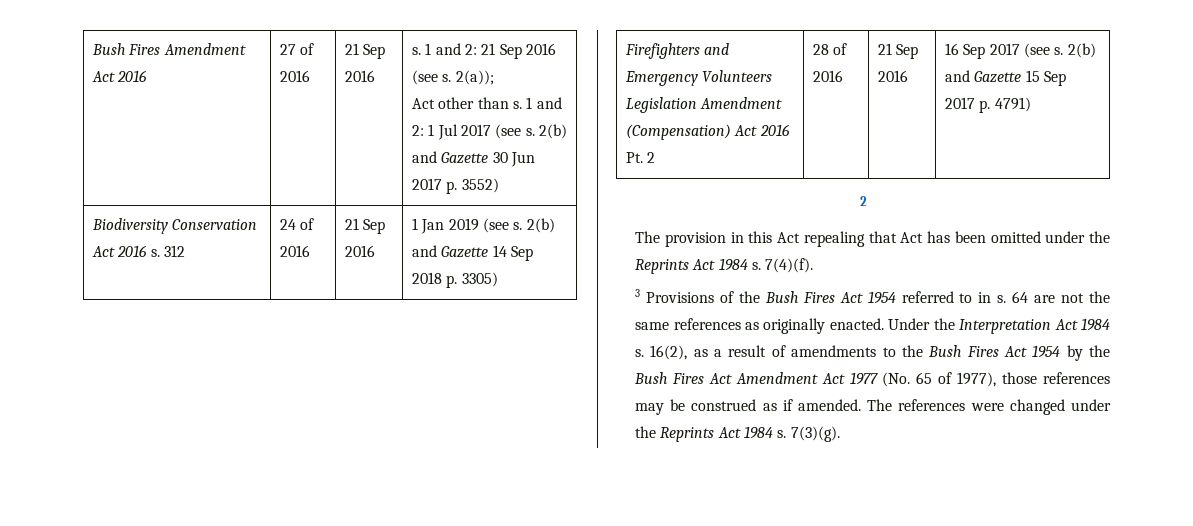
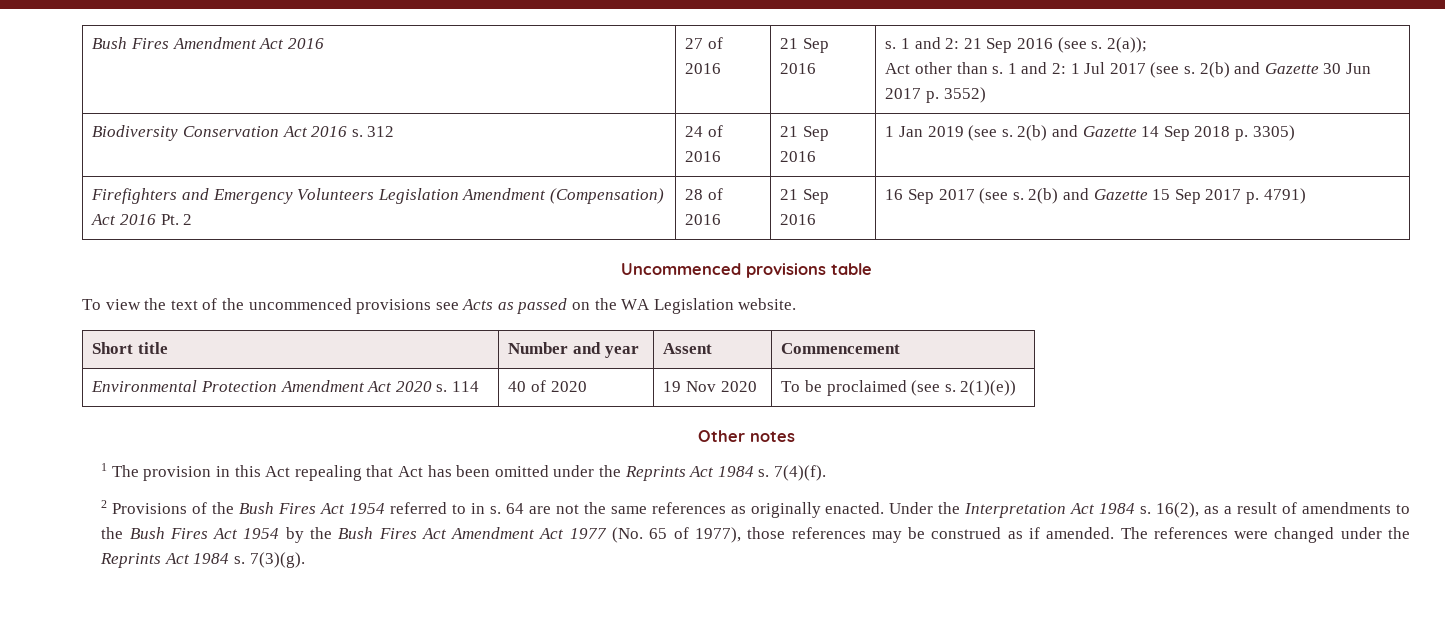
  Firefighters and Emergency Volunteers Legislation Amendment (Compensation) Act 2016 Pt. 2 | 28 of 2016 | 21 Sep 2016 | 16 Sep 2017 (see s. 2(b) and Gazette 15 Sep 2017 p. 4791)
- 2
- The provision in this Act repealing that Act has been omitted under the Reprints Act 1984 s.
+ Uncommenced provisions table
+ To view the text of the uncommenced provisions see Acts as passed on the WA Legislation website.
+ Short title | Number and year | Assent | Commencement
+ Environmental Protection Amendment Act 2020 s. 114 | 40 of 2020 | 19 Nov 2020 | To be proclaimed (see s. 2(1)(e))
+ Other notes
+ 1 The provision in this Act repealing that Act has been omitted under the Reprints Act 1984 s.
- 3 Provisions of the Bush Fires Act 1954 referred to in s.
+ 2 Provisions of the Bush Fires Act 1954 referred to in s.

